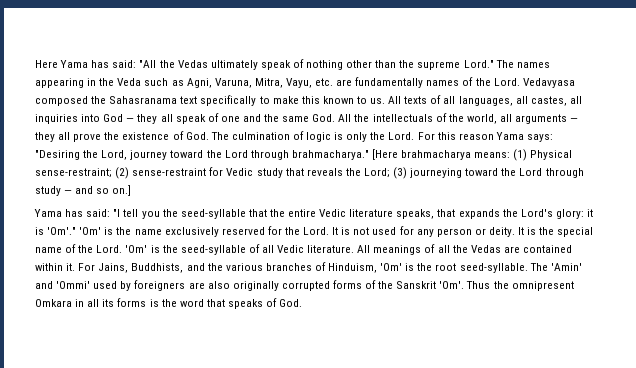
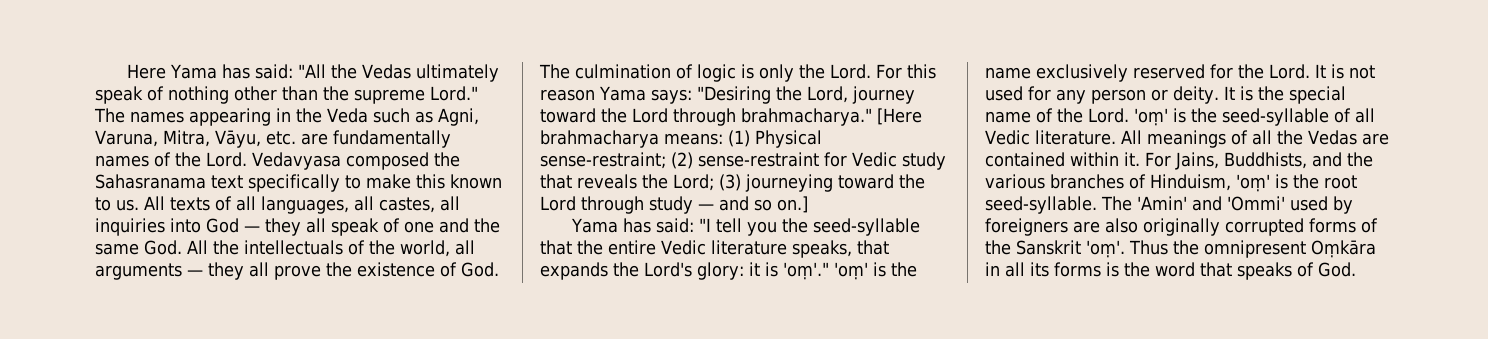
- The names appearing in the Veda such as Agni, Varuna, Mitra, Vayu, etc. are fundamentally names of the Lord.
+ The names appearing in the Veda such as Agni, Varuna, Mitra, Vāyu, etc. are fundamentally names of the Lord.
- Yama has said: "I tell you the seed-syllable that the entire Vedic literature speaks, that expands the Lord's glory: it is 'Om'." 'Om' is the name exclusively reserved for the Lord.
+ Yama has said: "I tell you the seed-syllable that the entire Vedic literature speaks, that expands the Lord's glory: it is 'oṃ'." 'oṃ' is the name exclusively reserved for the Lord.
- 'Om' is the seed-syllable of all Vedic literature.
+ 'oṃ' is the seed-syllable of all Vedic literature.
- For Jains, Buddhists, and the various branches of Hinduism, 'Om' is the root seed-syllable.
+ For Jains, Buddhists, and the various branches of Hinduism, 'oṃ' is the root seed-syllable.
- The 'Amin' and 'Ommi' used by foreigners are also originally corrupted forms of the Sanskrit 'Om'. Thus the omnipresent Omkara in all its forms is the word that speaks of God.
+ The 'Amin' and 'Ommi' used by foreigners are also originally corrupted forms of the Sanskrit 'oṃ'. Thus the omnipresent Oṃkāra in all its forms is the word that speaks of God.

